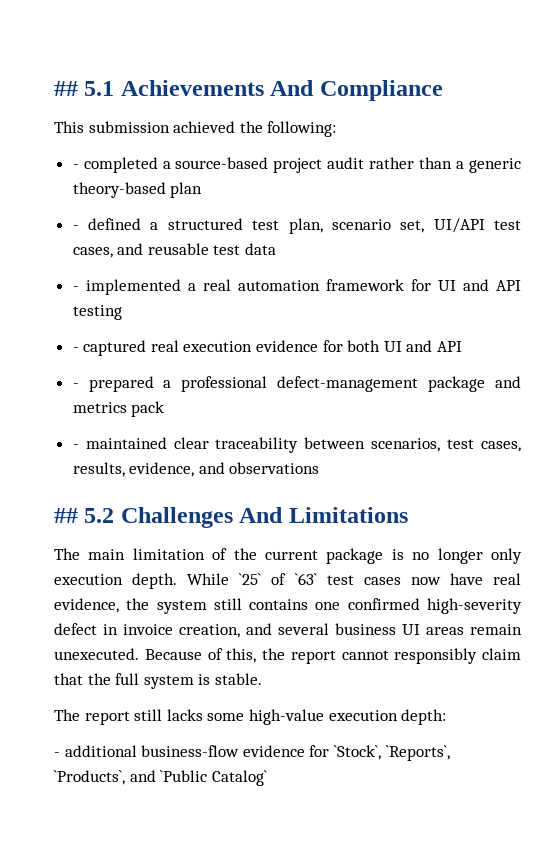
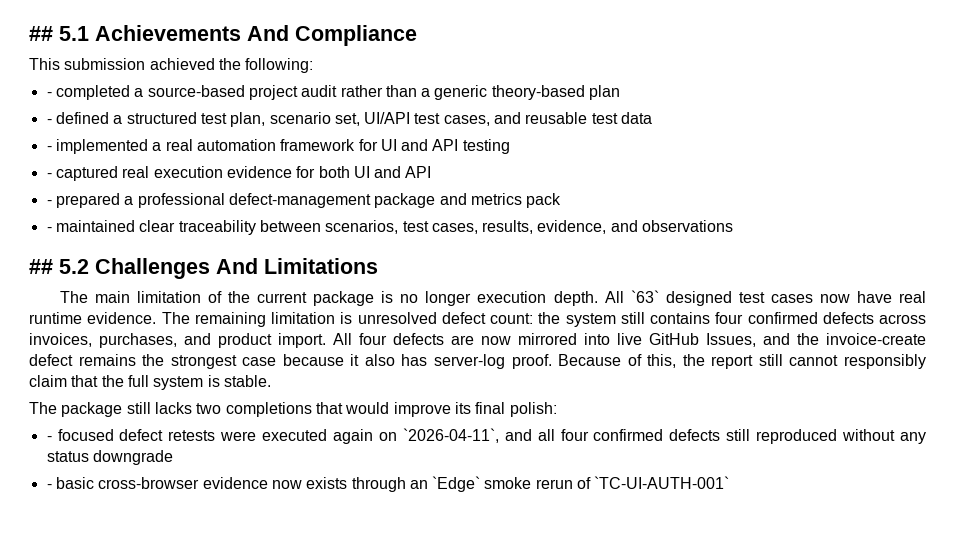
- The main limitation of the current package is no longer only execution depth.
+ The main limitation of the current package is no longer execution depth.
- While `25` of `63` test cases now have real evidence, the system still contains one confirmed high-severity defect in invoice creation, and several business UI areas remain unexecuted.
+ All `63` designed test cases now have real runtime evidence. The remaining limitation is unresolved defect count: the system still contains four confirmed defects across invoices, purchases, and product import. All four defects are now mirrored into live GitHub Issues, and the invoice-create defect remains the strongest case because it also has server-log proof.
- Because of this, the report cannot responsibly claim that the full system is stable.
+ Because of this, the report still cannot responsibly claim that the full system is stable.
- The report still lacks some high-value execution depth:
- - additional business-flow evidence for `Stock`, `Reports`, `Products`, and `Public Catalog`
+ The package still lacks two completions that would improve its final polish:
+ - focused defect retests were executed again on `2026-04-11`, and all four confirmed defects still reproduced without any status downgrade
+ - basic cross-browser evidence now exists through an `Edge` smoke rerun of `TC-UI-AUTH-001`

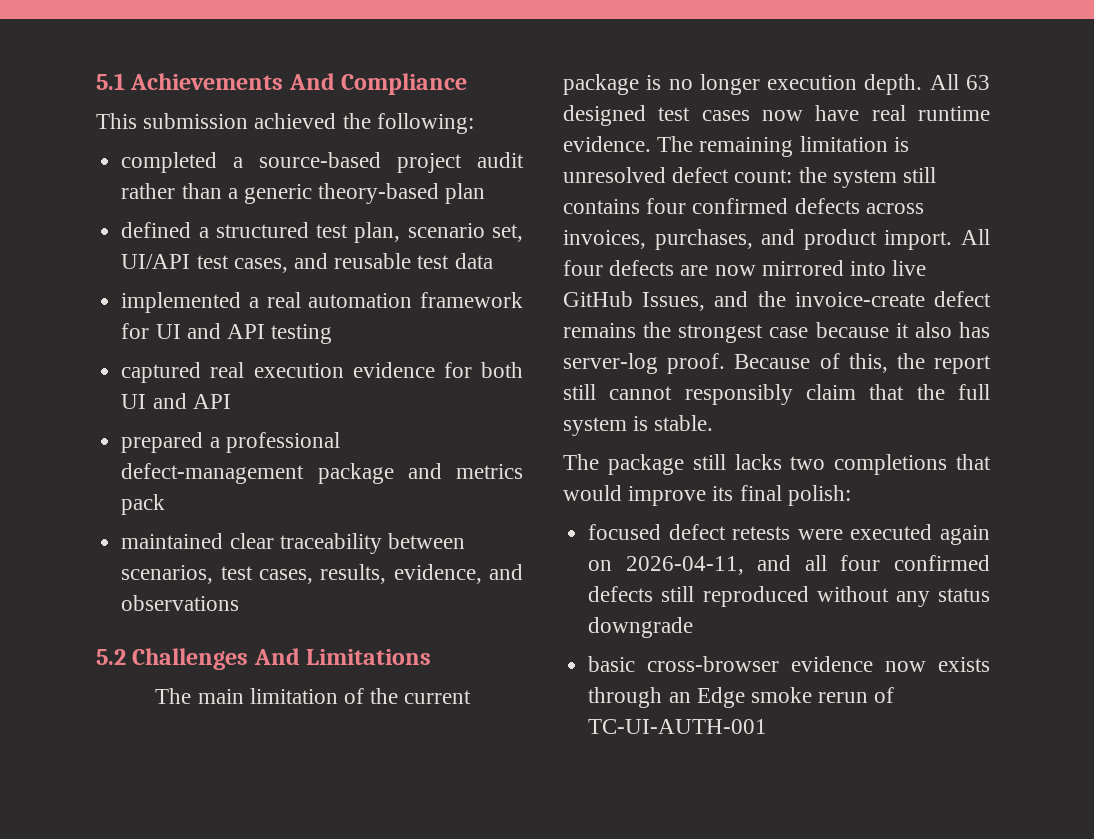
- ## 5.1 Achievements And Compliance
+ 5.1 Achievements And Compliance
- - completed a source-based project audit rather than a generic theory-based plan
+ completed a source-based project audit rather than a generic theory-based plan
- - defined a structured test plan, scenario set, UI/API test cases, and reusable test data
+ defined a structured test plan, scenario set, UI/API test cases, and reusable test data
- - implemented a real automation framework for UI and API testing
+ implemented a real automation framework for UI and API testing
- - captured real execution evidence for both UI and API
+ captured real execution evidence for both UI and API
- - prepared a professional defect-management package and metrics pack
+ prepared a professional defect-management package and metrics pack
- - maintained clear traceability between scenarios, test cases, results, evidence, and observations
+ maintained clear traceability between scenarios, test cases, results, evidence, and observations
- ## 5.2 Challenges And Limitations
+ 5.2 Challenges And Limitations
- All `63` designed test cases now have real runtime evidence.
+ All 63 designed test cases now have real runtime evidence.
- - focused defect retests were executed again on `2026-04-11`, and all four confirmed defects still reproduced without any status downgrade
+ focused defect retests were executed again on 2026-04-11, and all four confirmed defects still reproduced without any status downgrade
- - basic cross-browser evidence now exists through an `Edge` smoke rerun of `TC-UI-AUTH-001`
+ basic cross-browser evidence now exists through an Edge smoke rerun of TC-UI-AUTH-001

